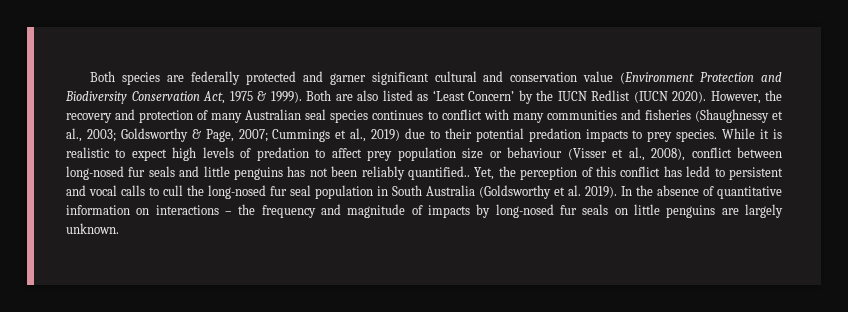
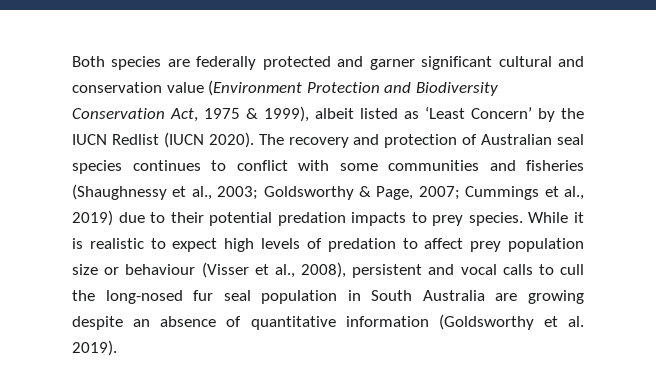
- Both species are federally protected and garner significant cultural and conservation value (Environment Protection and Biodiversity Conservation Act, 1975 & 1999). Both are also listed as ‘Least Concern’ by the IUCN Redlist (IUCN 2020).
+ Both species are federally protected and garner significant cultural and conservation value (Environment Protection and Biodiversity Conservation Act, 1975 & 1999), albeit listed as ‘Least Concern’ by the IUCN Redlist (IUCN 2020).
- However, the recovery and protection of many Australian seal species continues to conflict with many communities and fisheries (Shaughnessy et al., 2003; Goldsworthy & Page, 2007; Cummings et al., 2019) due to their potential predation impacts to prey species.
+ The recovery and protection of Australian seal species continues to conflict with some communities and fisheries (Shaughnessy et al., 2003; Goldsworthy & Page, 2007; Cummings et al., 2019) due to their potential predation impacts to prey species.
- While it is realistic to expect high levels of predation to affect prey population size or behaviour (Visser et al., 2008), conflict between long-nosed fur seals and little penguins has not been reliably quantified.. Yet, the perception of this conflict has ledd to persistent and vocal calls to cull the long-nosed fur seal population in South Australia (Goldsworthy et al. 2019). In the absence of quantitative information on interactions – the frequency and magnitude of impacts by long-nosed fur seals on little penguins are largely unknown.
+ While it is realistic to expect high levels of predation to affect prey population size or behaviour (Visser et al., 2008), persistent and vocal calls to cull the long-nosed fur seal population in South Australia are growing despite an absence of quantitative information (Goldsworthy et al. 2019).

